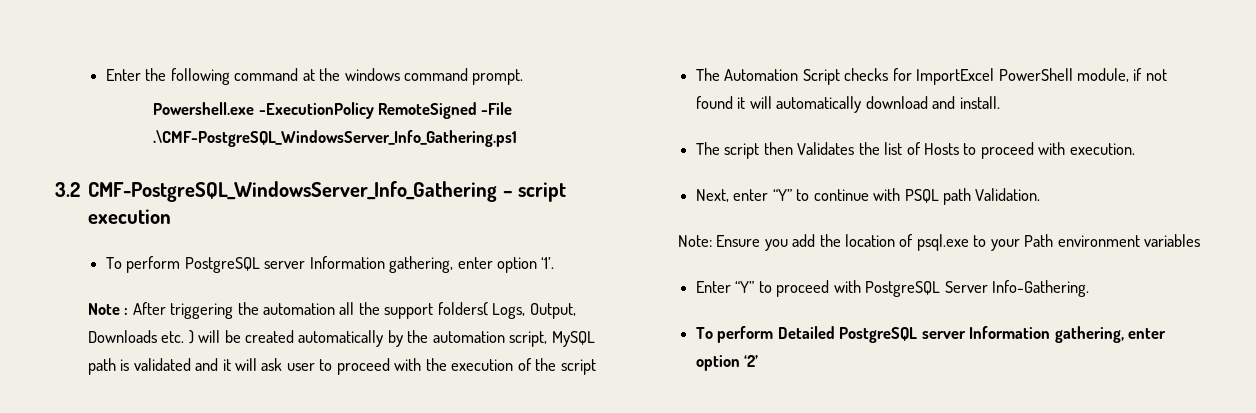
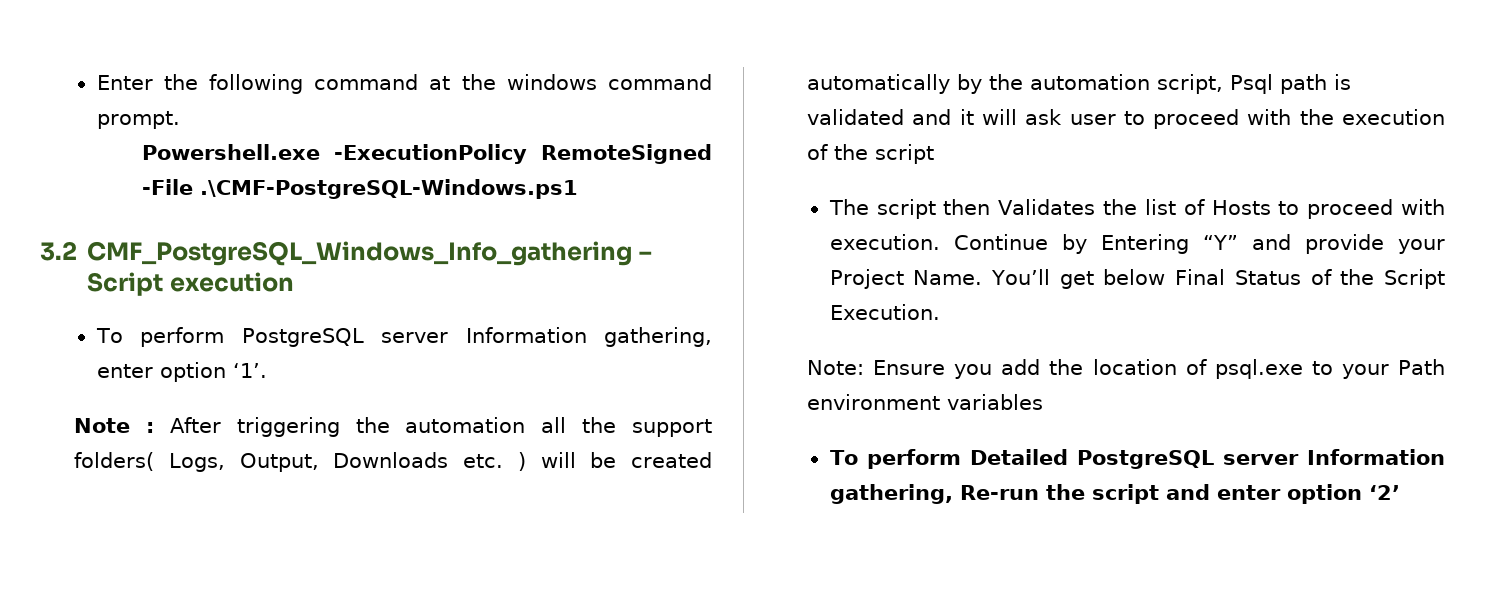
- Powershell.exe -ExecutionPolicy RemoteSigned -File .\CMF-PostgreSQL_WindowsServer_Info_Gathering.ps1
+ Powershell.exe -ExecutionPolicy RemoteSigned -File .\CMF-PostgreSQL-Windows.ps1
- 3.2 CMF-PostgreSQL_WindowsServer_Info_Gathering – script execution
+ 3.2 CMF_PostgreSQL_Windows_Info_gathering – Script execution
- Note : After triggering the automation all the support folders( Logs, Output, Downloads etc. ) will be created automatically by the automation script, MySQL path is validated and it will ask user to proceed with the execution of the script
+ Note : After triggering the automation all the support folders( Logs, Output, Downloads etc. ) will be created automatically by the automation script, Psql path is validated and it will ask user to proceed with the execution of the script
- The Automation Script checks for ImportExcel PowerShell module, if not found it will automatically download and install.
- The script then Validates the list of Hosts to proceed with execution.
- Next, enter “Y” to continue with PSQL path Validation.
+ The script then Validates the list of Hosts to proceed with execution. Continue by Entering “Y” and provide your Project Name. You’ll get below Final Status of the Script Execution.
- Enter “Y” to proceed with PostgreSQL Server Info-Gathering.
- To perform Detailed PostgreSQL server Information gathering, enter option ‘2’
+ To perform Detailed PostgreSQL server Information gathering, Re-run the script and enter option ‘2’

